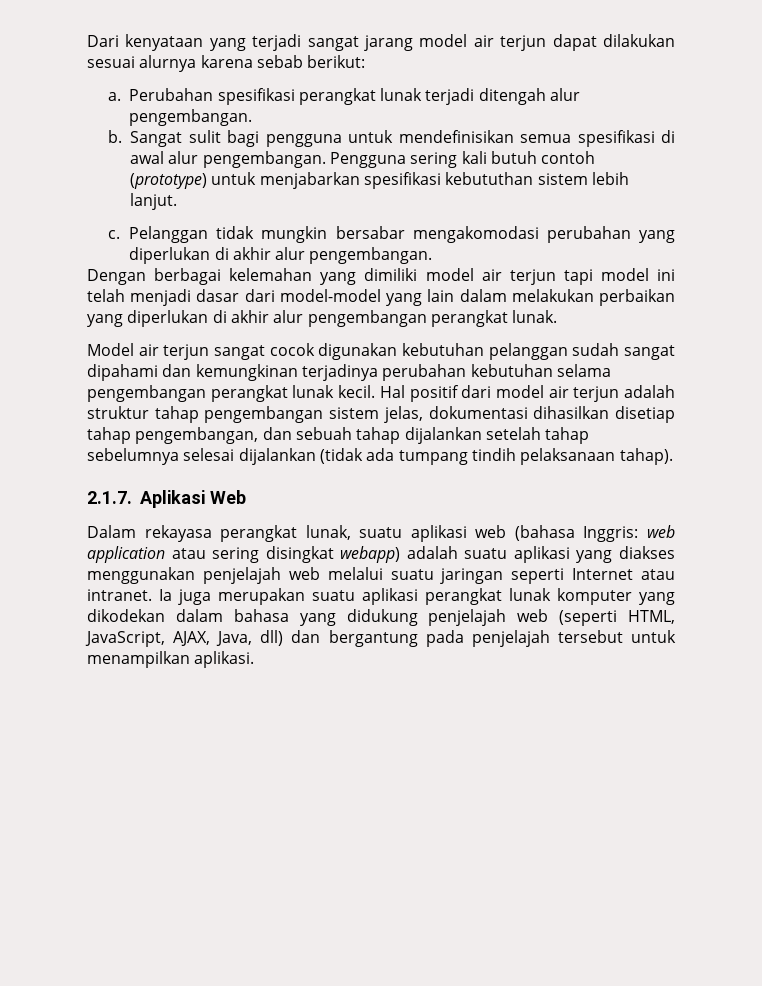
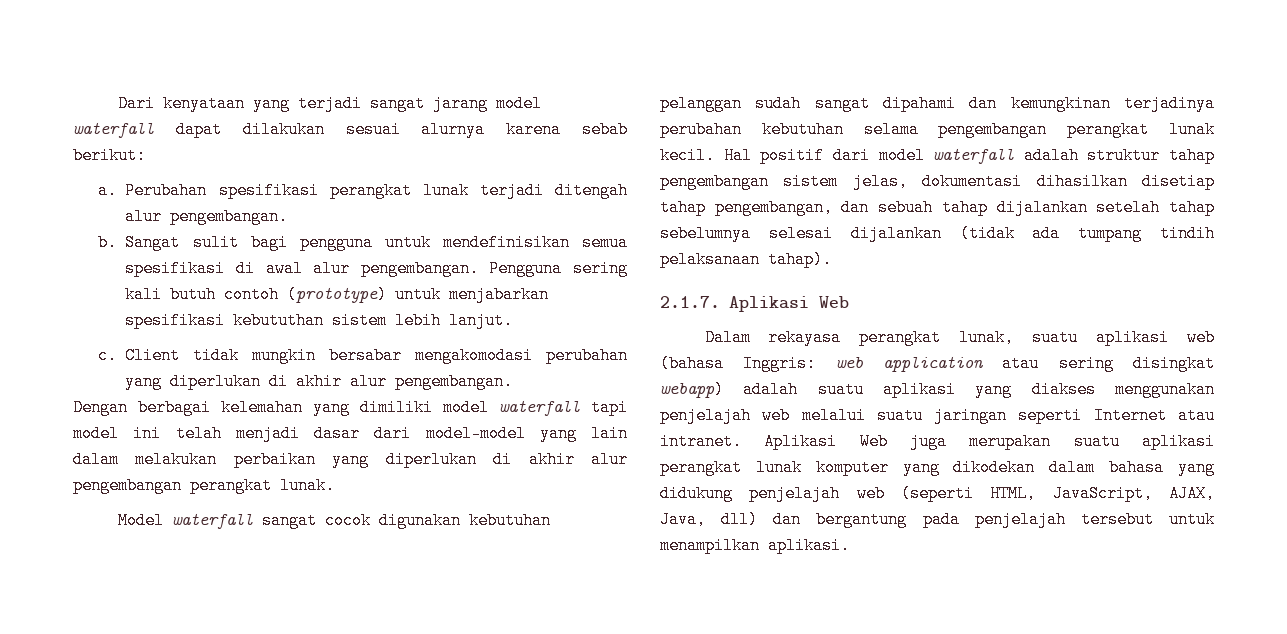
- Dari kenyataan yang terjadi sangat jarang model air terjun dapat dilakukan sesuai alurnya karena sebab berikut:
+ Dari kenyataan yang terjadi sangat jarang model waterfall dapat dilakukan sesuai alurnya karena sebab berikut:
- Pelanggan tidak mungkin bersabar mengakomodasi perubahan yang diperlukan di akhir alur pengembangan.
+ Client tidak mungkin bersabar mengakomodasi perubahan yang diperlukan di akhir alur pengembangan.
- Dengan berbagai kelemahan yang dimiliki model air terjun tapi model ini telah menjadi dasar dari model-model yang lain dalam melakukan perbaikan yang diperlukan di akhir alur pengembangan perangkat lunak.
+ Dengan berbagai kelemahan yang dimiliki model waterfall tapi model ini telah menjadi dasar dari model-model yang lain dalam melakukan perbaikan yang diperlukan di akhir alur pengembangan perangkat lunak.
- Model air terjun sangat cocok digunakan kebutuhan pelanggan sudah sangat dipahami dan kemungkinan terjadinya perubahan kebutuhan selama pengembangan perangkat lunak kecil.
+ Model waterfall sangat cocok digunakan kebutuhan pelanggan sudah sangat dipahami dan kemungkinan terjadinya perubahan kebutuhan selama pengembangan perangkat lunak kecil.
- Hal positif dari model air terjun adalah struktur tahap pengembangan sistem jelas, dokumentasi dihasilkan disetiap tahap pengembangan, dan sebuah tahap dijalankan setelah tahap sebelumnya selesai dijalankan (tidak ada tumpang tindih pelaksanaan tahap).
+ Hal positif dari model waterfall adalah struktur tahap pengembangan sistem jelas, dokumentasi dihasilkan disetiap tahap pengembangan, dan sebuah tahap dijalankan setelah tahap sebelumnya selesai dijalankan (tidak ada tumpang tindih pelaksanaan tahap).
- Ia juga merupakan suatu aplikasi perangkat lunak komputer yang dikodekan dalam bahasa yang didukung penjelajah web (seperti HTML, JavaScript, AJAX, Java, dll) dan bergantung pada penjelajah tersebut untuk menampilkan aplikasi.
+ Aplikasi Web juga merupakan suatu aplikasi perangkat lunak komputer yang dikodekan dalam bahasa yang didukung penjelajah web (seperti HTML, JavaScript, AJAX, Java, dll) dan bergantung pada penjelajah tersebut untuk menampilkan aplikasi.

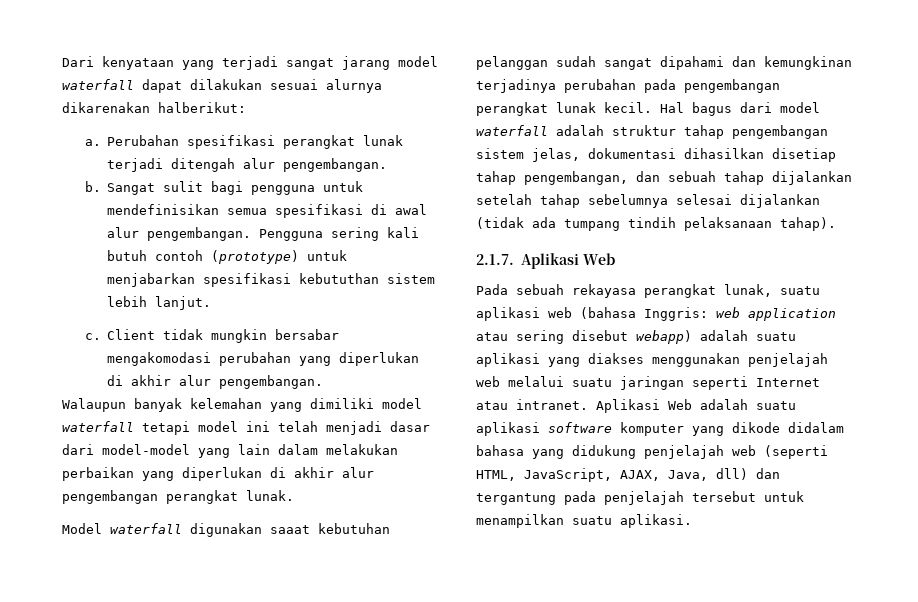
- Dari kenyataan yang terjadi sangat jarang model waterfall dapat dilakukan sesuai alurnya karena sebab berikut:
+ Dari kenyataan yang terjadi sangat jarang model waterfall dapat dilakukan sesuai alurnya dikarenakan halberikut:
- Dengan berbagai kelemahan yang dimiliki model waterfall tapi model ini telah menjadi dasar dari model-model yang lain dalam melakukan perbaikan yang diperlukan di akhir alur pengembangan perangkat lunak.
+ Walaupun banyak kelemahan yang dimiliki model waterfall tetapi model ini telah menjadi dasar dari model-model yang lain dalam melakukan perbaikan yang diperlukan di akhir alur pengembangan perangkat lunak.
- Model waterfall sangat cocok digunakan kebutuhan pelanggan sudah sangat dipahami dan kemungkinan terjadinya perubahan kebutuhan selama pengembangan perangkat lunak kecil.
+ Model waterfall digunakan saaat kebutuhan pelanggan sudah sangat dipahami dan kemungkinan terjadinya perubahan pada pengembangan perangkat lunak kecil.
- Hal positif dari model waterfall adalah struktur tahap pengembangan sistem jelas, dokumentasi dihasilkan disetiap tahap pengembangan, dan sebuah tahap dijalankan setelah tahap sebelumnya selesai dijalankan (tidak ada tumpang tindih pelaksanaan tahap).
+ Hal bagus dari model waterfall adalah struktur tahap pengembangan sistem jelas, dokumentasi dihasilkan disetiap tahap pengembangan, dan sebuah tahap dijalankan setelah tahap sebelumnya selesai dijalankan (tidak ada tumpang tindih pelaksanaan tahap).
- Dalam rekayasa perangkat lunak, suatu aplikasi web (bahasa Inggris: web application atau sering disingkat webapp) adalah suatu aplikasi yang diakses menggunakan penjelajah web melalui suatu jaringan seperti Internet atau intranet.
+ Pada sebuah rekayasa perangkat lunak, suatu aplikasi web (bahasa Inggris: web application atau sering disebut webapp) adalah suatu aplikasi yang diakses menggunakan penjelajah web melalui suatu jaringan seperti Internet atau intranet.
- Aplikasi Web juga merupakan suatu aplikasi perangkat lunak komputer yang dikodekan dalam bahasa yang didukung penjelajah web (seperti HTML, JavaScript, AJAX, Java, dll) dan bergantung pada penjelajah tersebut untuk menampilkan aplikasi.
+ Aplikasi Web adalah suatu aplikasi software komputer yang dikode didalam bahasa yang didukung penjelajah web (seperti HTML, JavaScript, AJAX, Java, dll) dan tergantung pada penjelajah tersebut untuk menampilkan suatu aplikasi.

